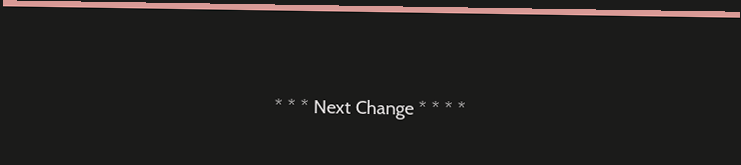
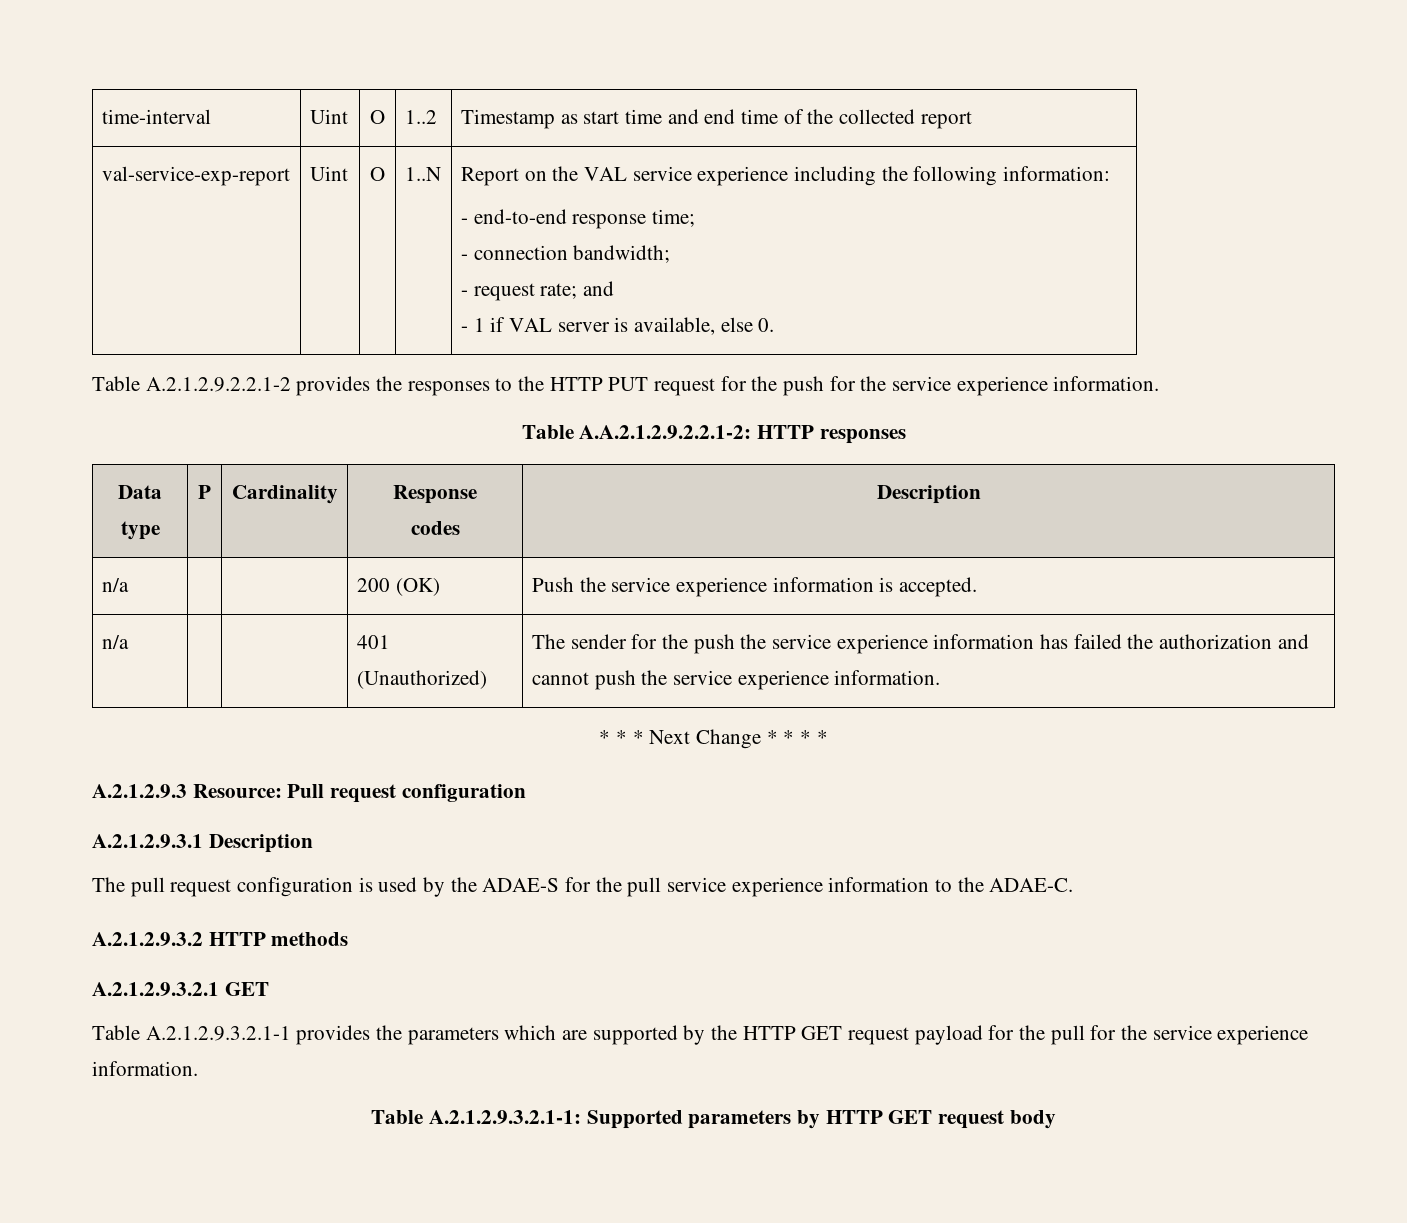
+ time-interval | Uint | O | 1..2 | Timestamp as start time and end time of the collected report
+ val-service-exp-report | Uint | O | 1..N | Report on the VAL service experience including the following information:
+ - end-to-end response time;
+ - connection bandwidth;
+ - request rate; and
+ - 1 if VAL server is available, else 0.
+ Table A.2.1.2.9.2.2.1-2 provides the responses to the HTTP PUT request for the push for the service experience information.
+ Table A.A.2.1.2.9.2.2.1-2: HTTP responses
+ Data type | P | Cardinality | Response
+ codes | Description
+ n/a | | | 200 (OK) | Push the service experience information is accepted.
+ n/a | | | 401 (Unauthorized) | The sender for the push the service experience information has failed the authorization and cannot push the service experience information.
+ A.2.1.2.9.3 Resource: Pull request configuration
+ A.2.1.2.9.3.1 Description
+ The pull request configuration is used by the ADAE-S for the pull service experience information to the ADAE-C.
+ A.2.1.2.9.3.2 HTTP methods
+ A.2.1.2.9.3.2.1 GET
+ Table A.2.1.2.9.3.2.1-1 provides the parameters which are supported by the HTTP GET request payload for the pull for the service experience information.
+ Table A.2.1.2.9.3.2.1-1: Supported parameters by HTTP GET request body

